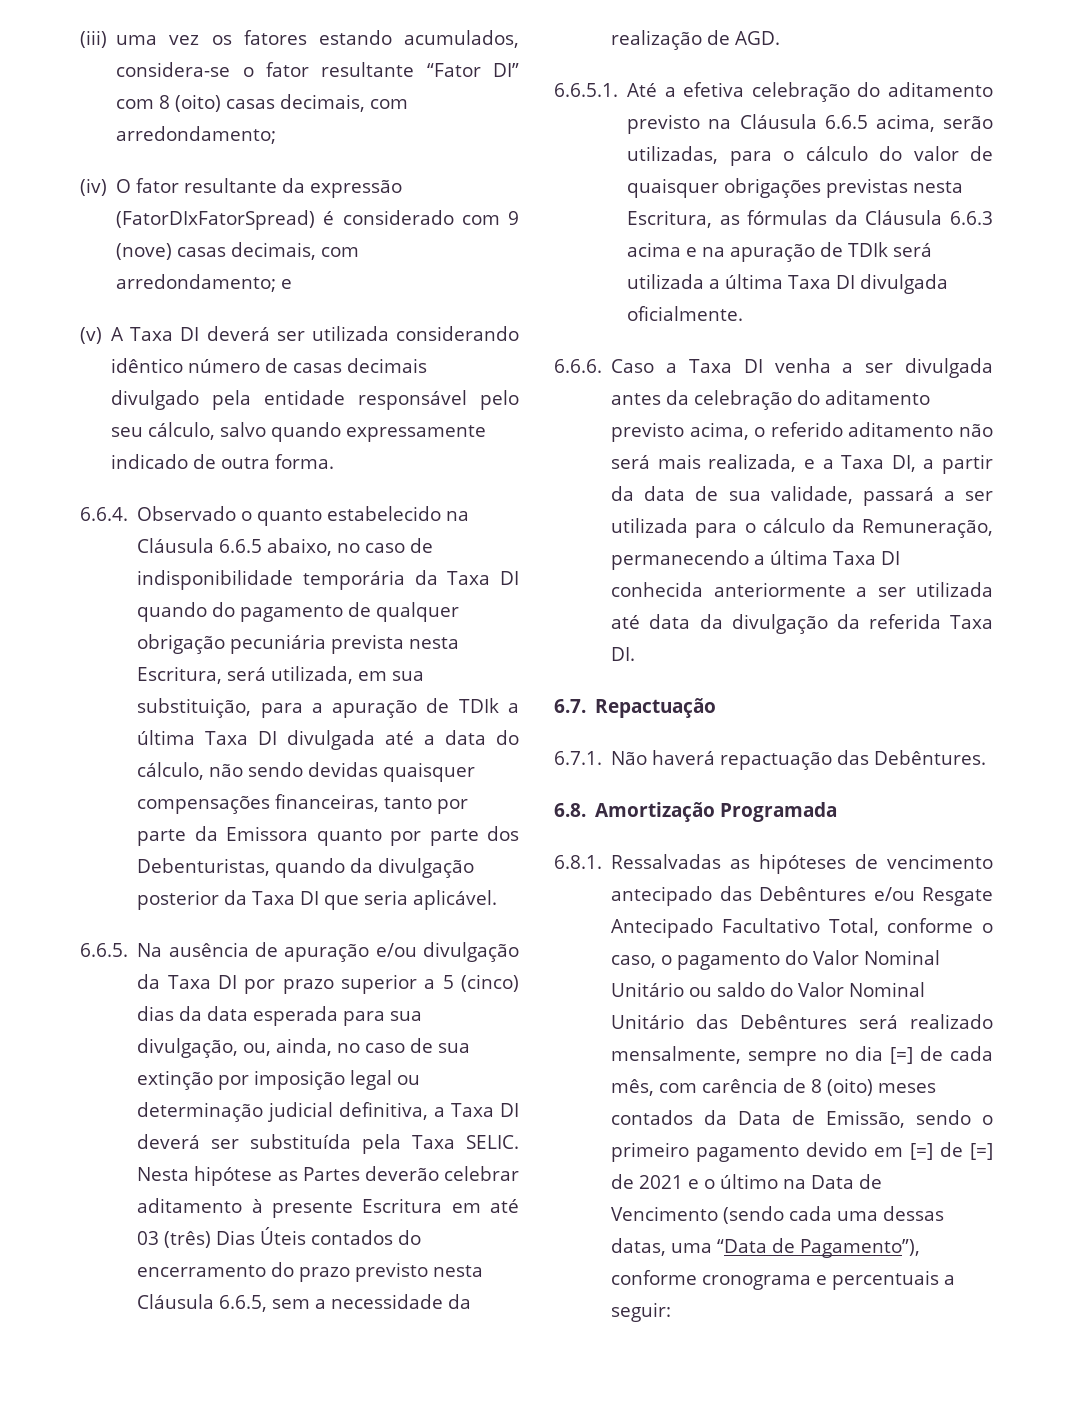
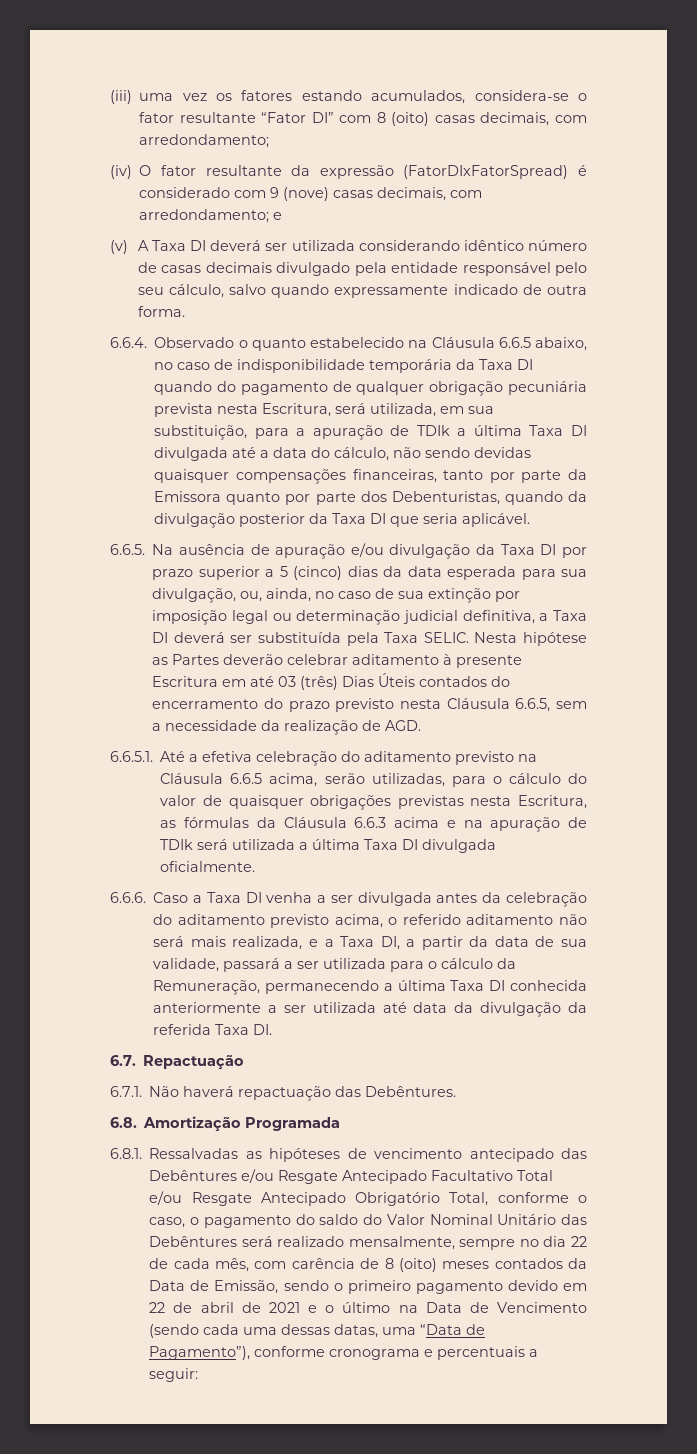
- 6.8.1. Ressalvadas as hipóteses de vencimento antecipado das Debêntures e/ou Resgate Antecipado Facultativo Total, conforme o caso, o pagamento do Valor Nominal Unitário ou saldo do Valor Nominal Unitário das Debêntures será realizado mensalmente, sempre no dia [=] de cada mês, com carência de 8 (oito) meses contados da Data de Emissão, sendo o primeiro pagamento devido em [=] de [=] de 2021 e o último na Data de Vencimento (sendo cada uma dessas datas, uma “Data de Pagamento”), conforme cronograma e percentuais a seguir:
+ 6.8.1. Ressalvadas as hipóteses de vencimento antecipado das Debêntures e/ou Resgate Antecipado Facultativo Total e/ou Resgate Antecipado Obrigatório Total, conforme o caso, o pagamento do saldo do Valor Nominal Unitário das Debêntures será realizado mensalmente, sempre no dia 22 de cada mês, com carência de 8 (oito) meses contados da Data de Emissão, sendo o primeiro pagamento devido em 22 de abril de 2021 e o último na Data de Vencimento (sendo cada uma dessas datas, uma “Data de Pagamento”), conforme cronograma e percentuais a seguir:

